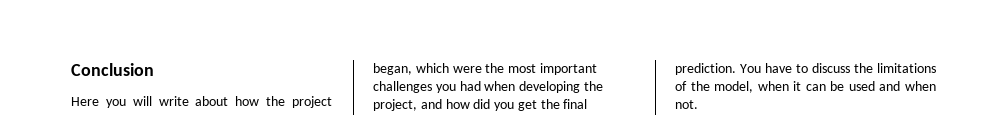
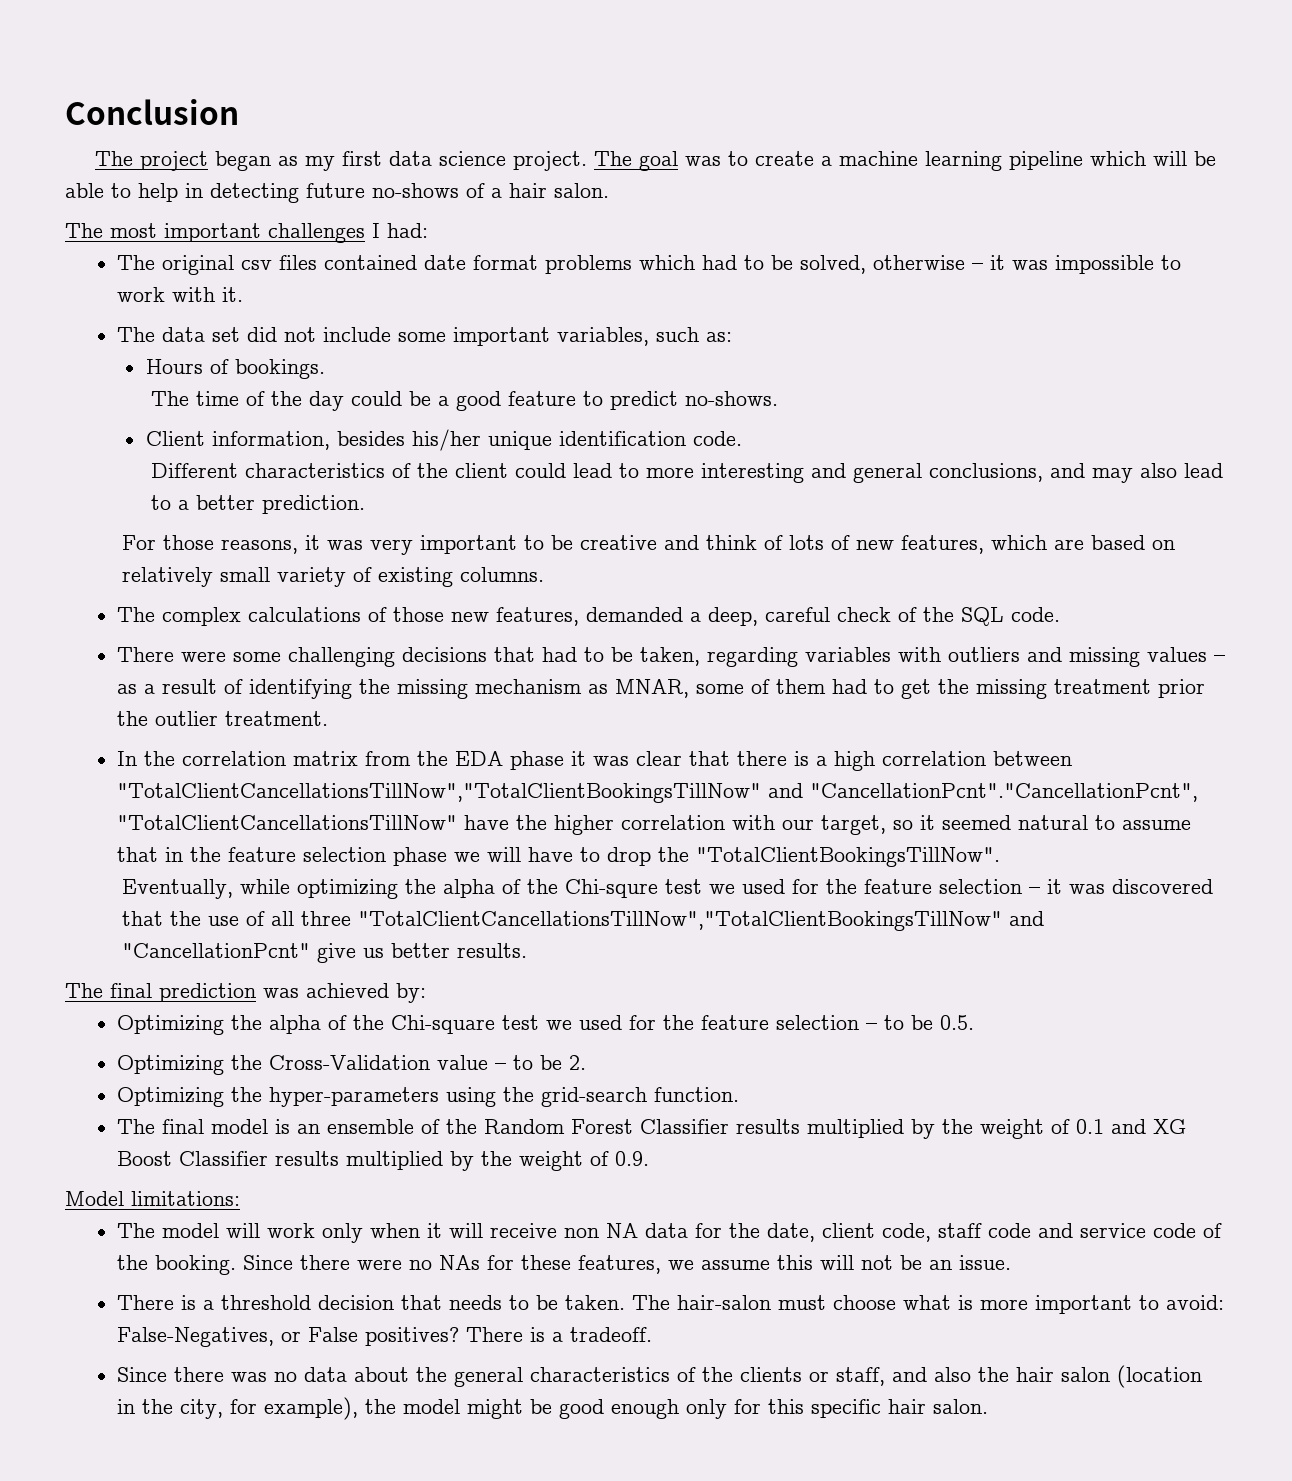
- Here you will write about how the project began, which were the most important challenges you had when developing the project, and how did you get the final prediction. You have to discuss the limitations of the model, when it can be used and when not.
+ The project began as my first data science project. The goal was to create a machine learning pipeline which will be able to help in detecting future no-shows of a hair salon.
+ The most important challenges I had:
+ The original csv files contained date format problems which had to be solved, otherwise – it was impossible to work with it.
+ The data set did not include some important variables, such as:
+ Hours of bookings.
+ The time of the day could be a good feature to predict no-shows.
+ Client information, besides his/her unique identification code.
+ Different characteristics of the client could lead to more interesting and general conclusions, and may also lead to a better prediction.
+ For those reasons, it was very important to be creative and think of lots of new features, which are based on relatively small variety of existing columns.
+ The complex calculations of those new features, demanded a deep, careful check of the SQL code.
+ There were some challenging decisions that had to be taken, regarding variables with outliers and missing values – as a result of identifying the missing mechanism as MNAR, some of them had to get the missing treatment prior the outlier treatment.
+ In the correlation matrix from the EDA phase it was clear that there is a high correlation between "TotalClientCancellationsTillNow","TotalClientBookingsTillNow" and "CancellationPcnt"."CancellationPcnt", "TotalClientCancellationsTillNow" have the higher correlation with our target, so it seemed natural to assume that in the feature selection phase we will have to drop the "TotalClientBookingsTillNow".
+ Eventually, while optimizing the alpha of the Chi-squre test we used for the feature selection – it was discovered that the use of all three "TotalClientCancellationsTillNow","TotalClientBookingsTillNow" and "CancellationPcnt" give us better results.
+ The final prediction was achieved by:
+ Optimizing the alpha of the Chi-square test we used for the feature selection – to be 0.5.
+ Optimizing the Cross-Validation value – to be 2.
+ Optimizing the hyper-parameters using the grid-search function.
+ The final model is an ensemble of the Random Forest Classifier results multiplied by the weight of 0.1 and XG Boost Classifier results multiplied by the weight of 0.9.
+ Model limitations:
+ The model will work only when it will receive non NA data for the date, client code, staff code and service code of the booking. Since there were no NAs for these features, we assume this will not be an issue.
+ There is a threshold decision that needs to be taken. The hair-salon must choose what is more important to avoid: False-Negatives, or False positives? There is a tradeoff.
+ Since there was no data about the general characteristics of the clients or staff, and also the hair salon (location in the city, for example), the model might be good enough only for this specific hair salon.

